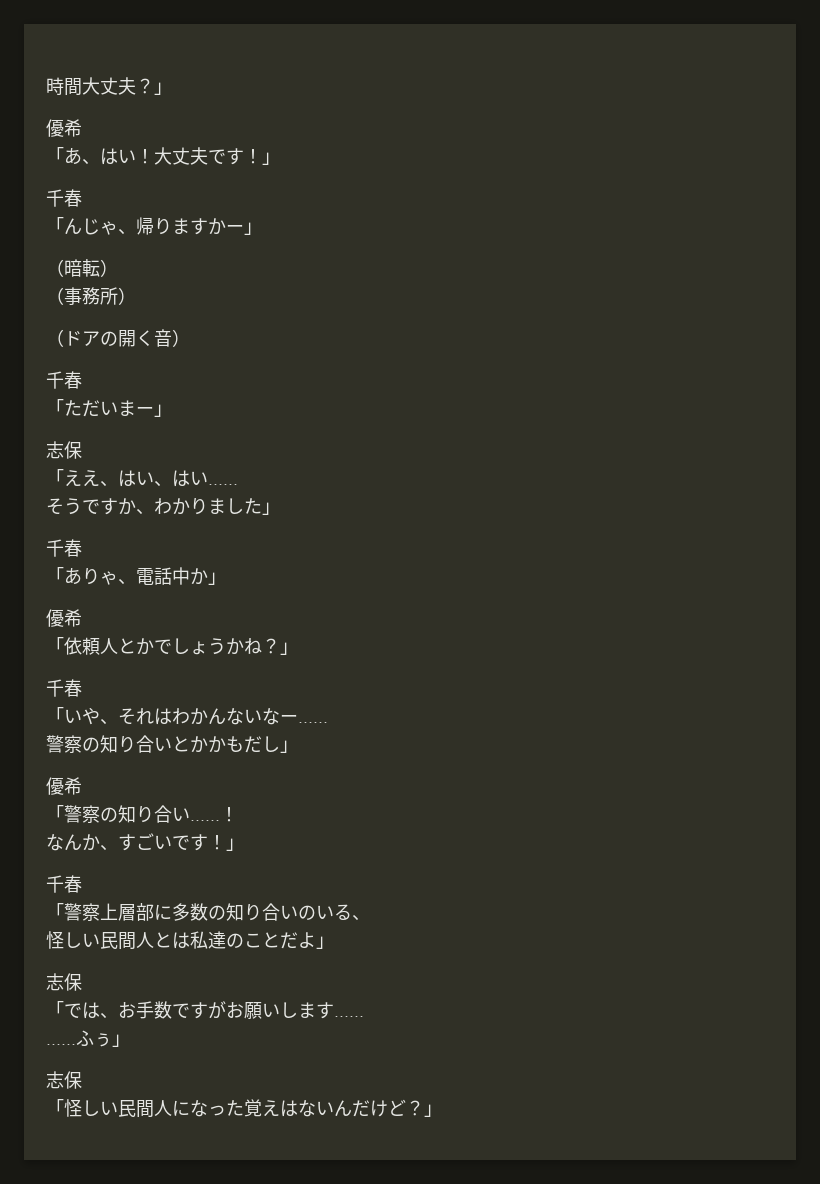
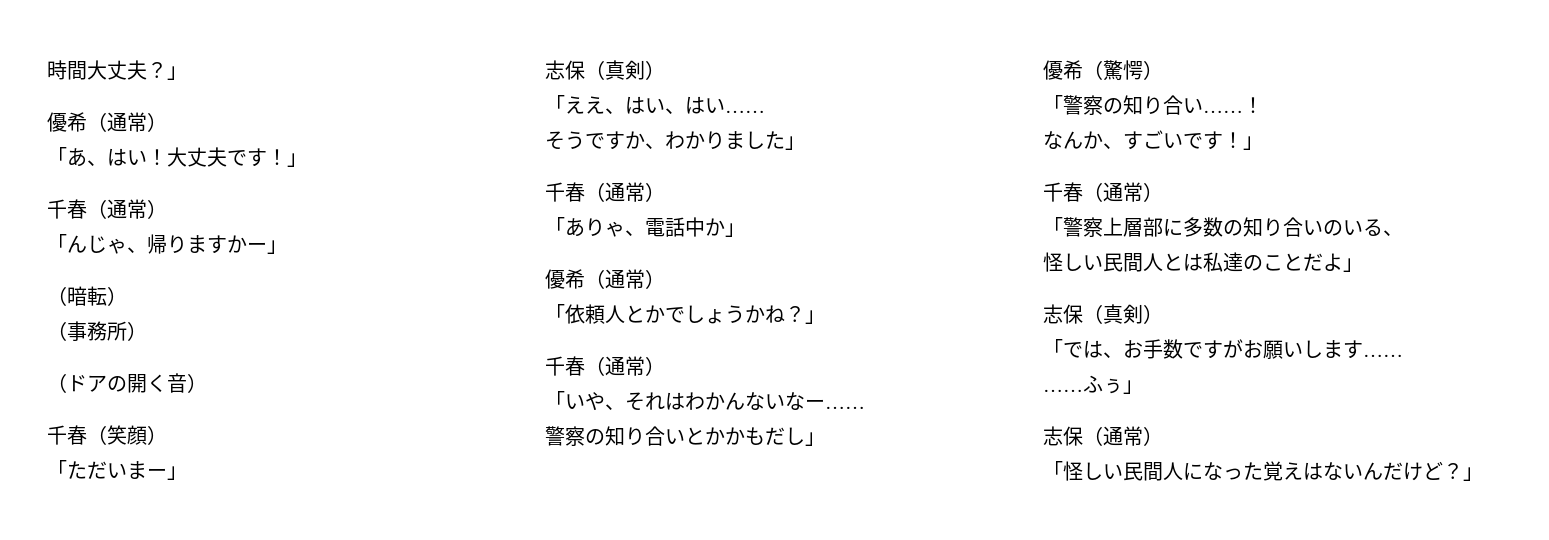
  時間大丈夫？」
- 優希
+ 優希（通常）
  大丈夫です！」
- 千春
+ 千春（通常）
  （ドアの開く音）
- 千春
+ 千春（笑顔）
  「ただいまー」
- 志保
+ 志保（真剣）
  そうですか、わかりました」
- 千春
+ 千春（通常）
  「ありゃ、電話中か」
- 優希
+ 優希（通常）
  「依頼人とかでしょうかね？」
- 千春
+ 千春（通常）
  警察の知り合いとかかもだし」
- 優希
+ 優希（驚愕）
  なんか、すごいです！」
- 千春
+ 千春（通常）
  怪しい民間人とは私達のことだよ」
- 志保
+ 志保（真剣）
  ふぅ」
- 志保
+ 志保（通常）

